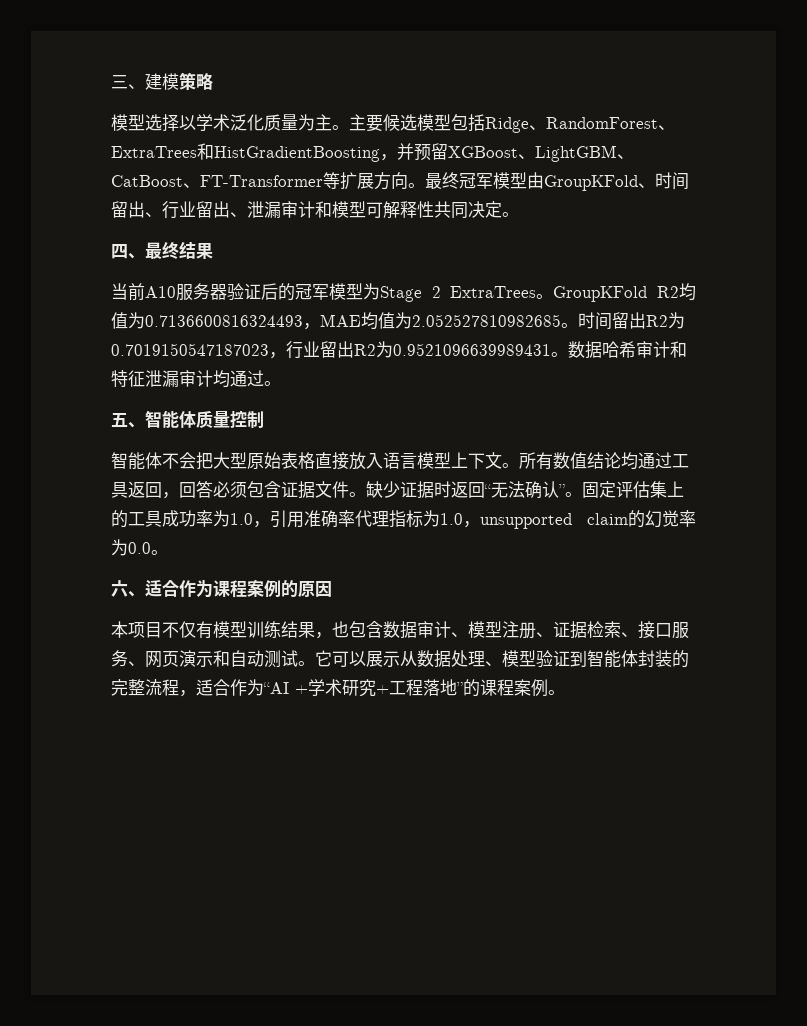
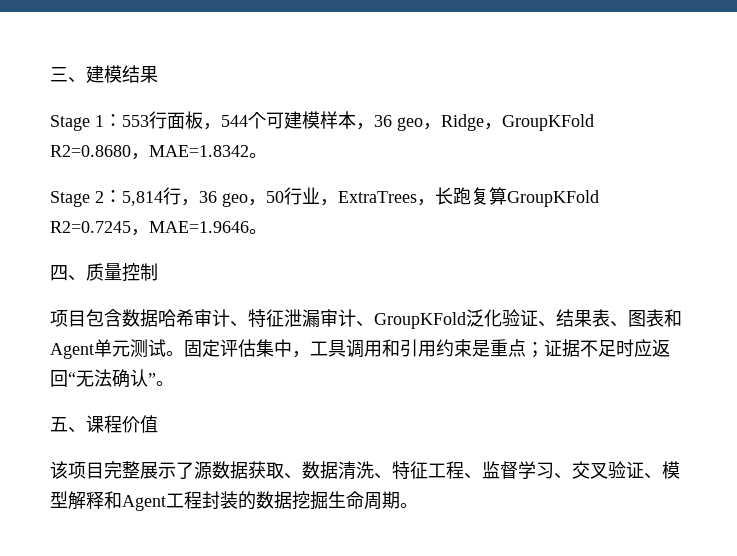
- 三、建模策略
- 模型选择以学术泛化质量为主。主要候选模型包括Ridge、RandomForest、ExtraTrees和HistGradientBoosting，并预留XGBoost、LightGBM、CatBoost、FT-Transformer等扩展方向。最终冠军模型由GroupKFold、时间留出、行业留出、泄漏审计和模型可解释性共同决定。
- 四、最终结果
- 当前A10服务器验证后的冠军模型为Stage 2 ExtraTrees。GroupKFold R2均值为0.7136600816324493，MAE均值为2.052527810982685。时间留出R2为0.7019150547187023，行业留出R2为0.9521096639989431。数据哈希审计和特征泄漏审计均通过。
- 五、智能体质量控制
- 智能体不会把大型原始表格直接放入语言模型上下文。所有数值结论均通过工具返回，回答必须包含证据文件。缺少证据时返回“无法确认”。固定评估集上的工具成功率为1.0，引用准确率代理指标为1.0，unsupported claim的幻觉率为0.0。
- 六、适合作为课程案例的原因
- 本项目不仅有模型训练结果，也包含数据审计、模型注册、证据检索、接口服务、网页演示和自动测试。它可以展示从数据处理、模型验证到智能体封装的完整流程，适合作为“AI +学术研究+工程落地”的课程案例。
+ 三、建模结果
+ Stage 1：553行面板，544个可建模样本，36 geo，Ridge，GroupKFold R2=0.8680，MAE=1.8342。
+ Stage 2：5,814行，36 geo，50行业，ExtraTrees，长跑复算GroupKFold R2=0.7245，MAE=1.9646。
+ 四、质量控制
+ 项目包含数据哈希审计、特征泄漏审计、GroupKFold泛化验证、结果表、图表和Agent单元测试。固定评估集中，工具调用和引用约束是重点；证据不足时应返回“无法确认”。
+ 五、课程价值
+ 该项目完整展示了源数据获取、数据清洗、特征工程、监督学习、交叉验证、模型解释和Agent工程封装的数据挖掘生命周期。

